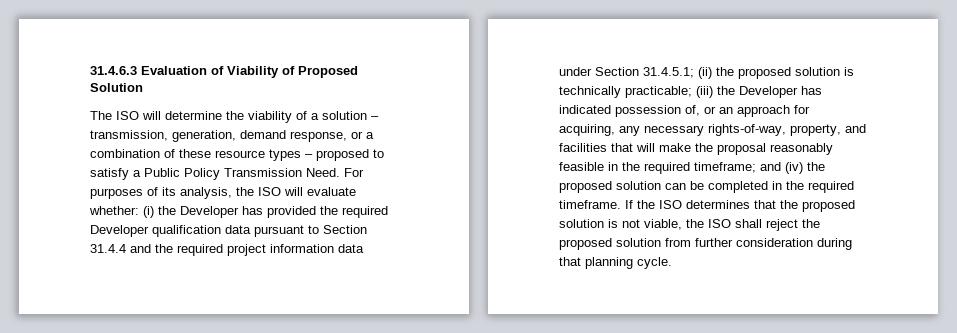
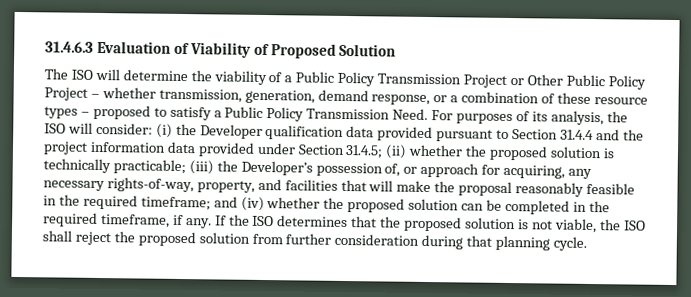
- The ISO will determine the viability of a solution – transmission, generation, demand response, or a combination of these resource types – proposed to satisfy a Public Policy Transmission Need.
+ The ISO will determine the viability of a Public Policy Transmission Project or Other Public Policy Project – whether transmission, generation, demand response, or a combination of these resource types – proposed to satisfy a Public Policy Transmission Need.
- For purposes of its analysis, the ISO will evaluate whether:
+ For purposes of its analysis, the ISO will consider:
- (i) the Developer has provided the required Developer qualification data pursuant to Section 31.4.4 and the required project information data under Section 31.4.5.1; (ii) the proposed solution is technically practicable;
+ (i) the Developer qualification data provided pursuant to Section 31.4.4 and the project information data provided under Section 31.4.5; (ii) whether the proposed solution is technically practicable;
- (iii) the Developer has indicated possession of, or an approach for acquiring, any necessary rights-of-way, property, and facilities that will make the proposal reasonably feasible in the required timeframe;
+ (iii) the Developer’s possession of, or approach for acquiring, any necessary rights-of-way, property, and facilities that will make the proposal reasonably feasible in the required timeframe;
- and (iv) the proposed solution can be completed in the required timeframe.
+ and (iv) whether the proposed solution can be completed in the required timeframe, if any.

